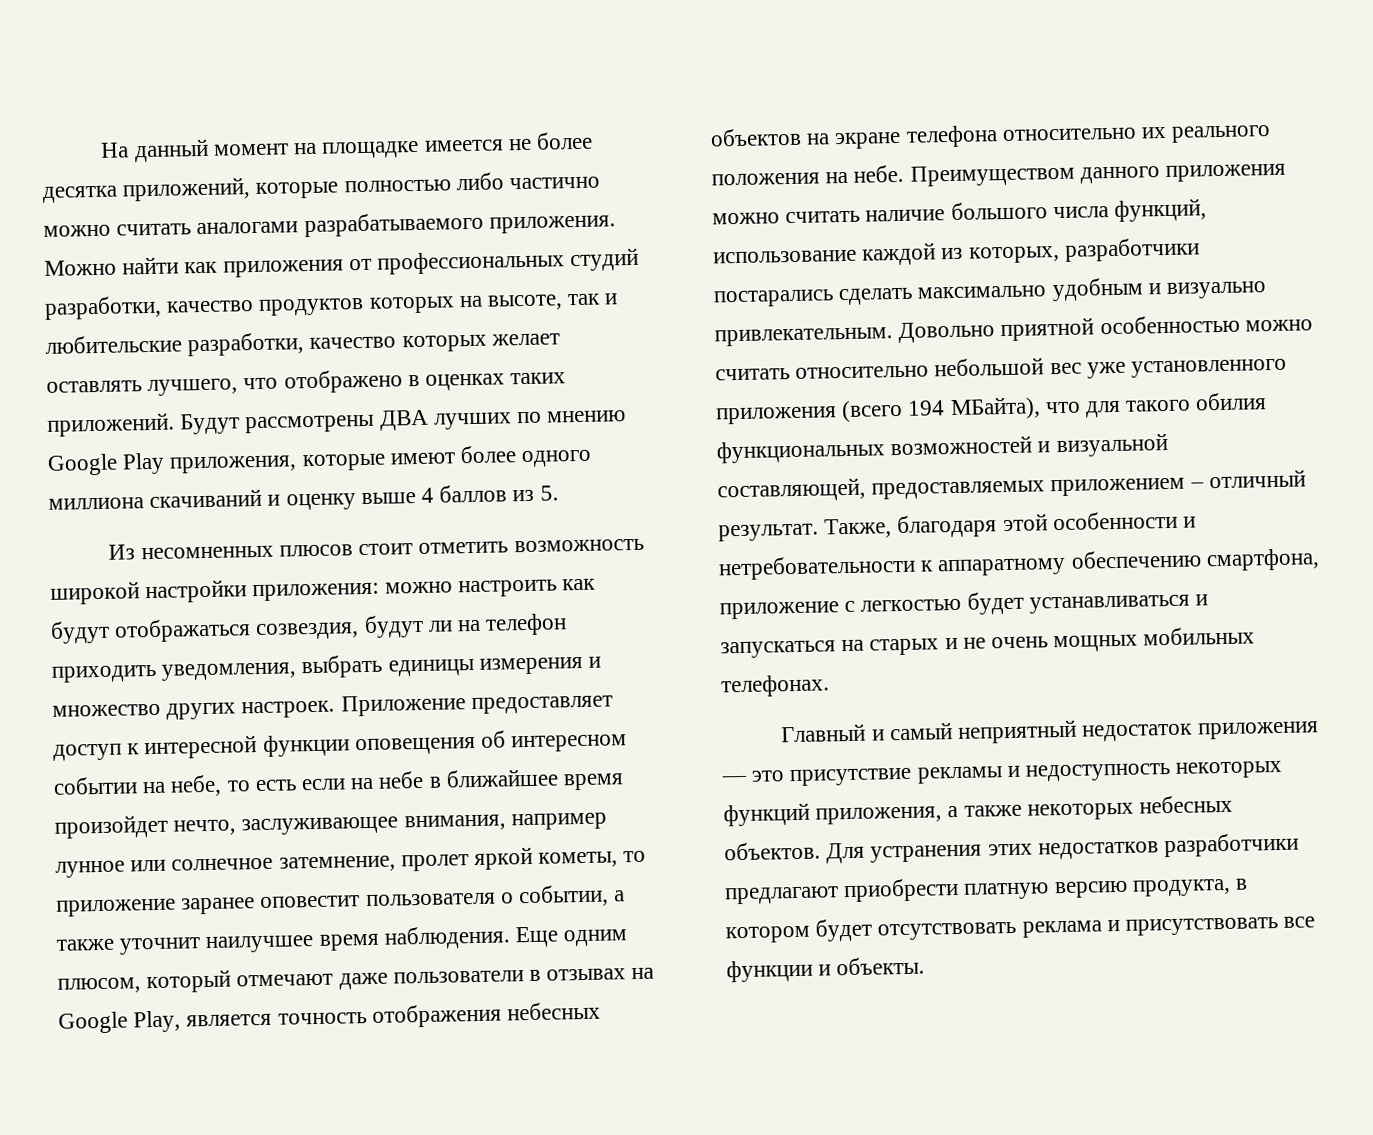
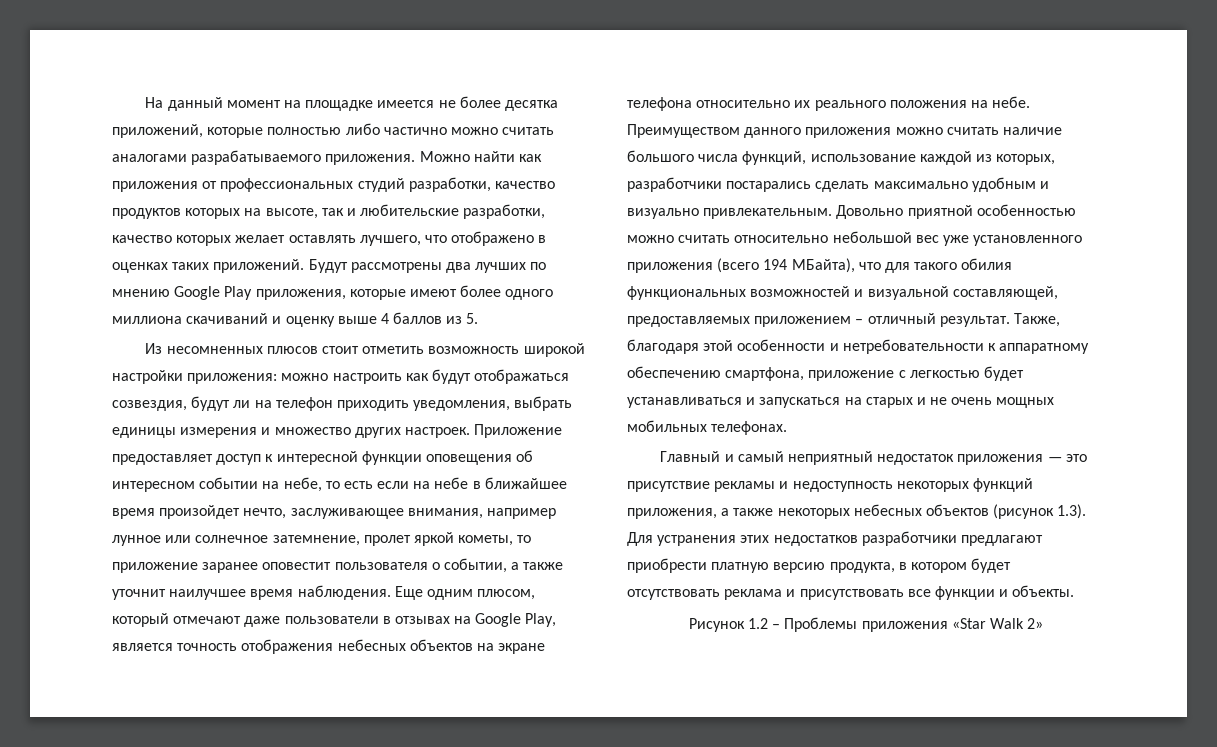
- Будут рассмотрены ДВА лучших по мнению Google Play приложения, которые имеют более одного миллиона скачиваний и оценку выше 4 баллов из 5.
+ Будут рассмотрены два лучших по мнению Google Play приложения, которые имеют более одного миллиона скачиваний и оценку выше 4 баллов из 5.
- Главный и самый неприятный недостаток приложения — это присутствие рекламы и недоступность некоторых функций приложения, а также некоторых небесных объектов. Для устранения этих недостатков разработчики предлагают приобрести платную версию продукта, в котором будет отсутствовать реклама и присутствовать все функции и объекты.
+ Главный и самый неприятный недостаток приложения — это присутствие рекламы и недоступность некоторых функций приложения, а также некоторых небесных объектов (рисунок 1.3). Для устранения этих недостатков разработчики предлагают приобрести платную версию продукта, в котором будет отсутствовать реклама и присутствовать все функции и объекты.
+ Рисунок 1.2 – Проблемы приложения «Star Walk 2»

